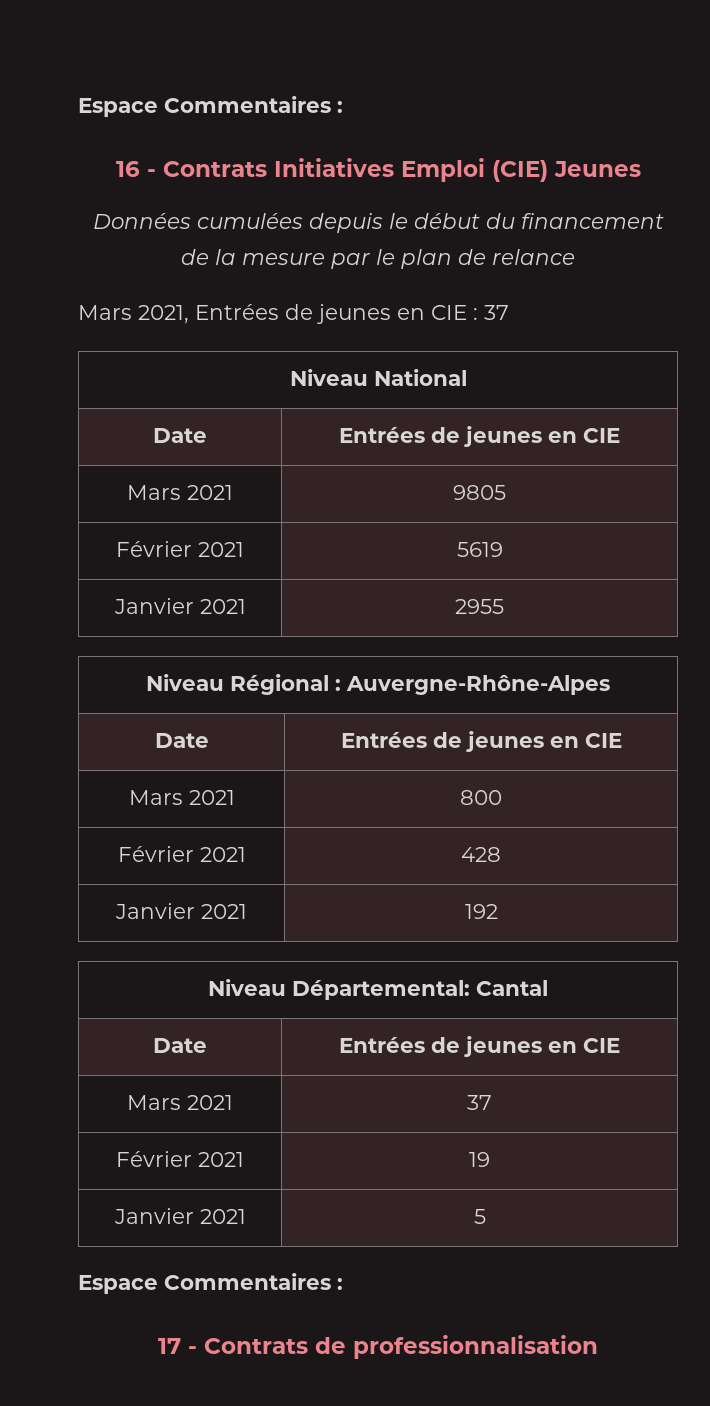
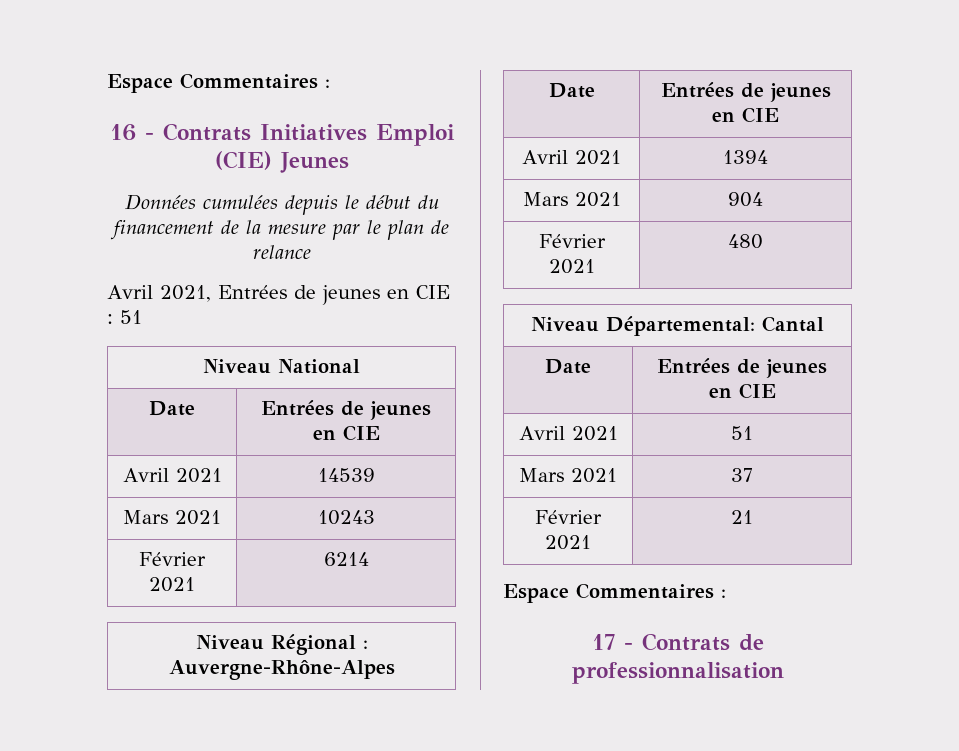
- Mars 2021, Entrées de jeunes en CIE : 37
+ Avril 2021, Entrées de jeunes en CIE : 51
- Mars 2021 | 9805
- Février 2021 | 5619
- Janvier 2021 | 2955
+ Avril 2021 | 14539
+ Mars 2021 | 10243
+ Février 2021 | 6214
- Mars 2021 | 800
- Février 2021 | 428
- Janvier 2021 | 192
+ Avril 2021 | 1394
+ Mars 2021 | 904
+ Février 2021 | 480
+ Avril 2021 | 51
- Février 2021 | 19
- Janvier 2021 | 5
+ Février 2021 | 21

